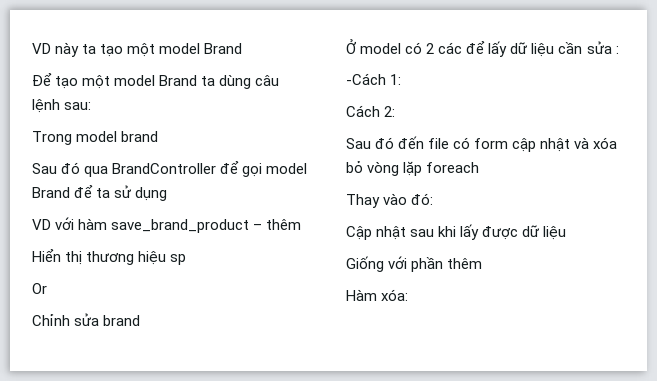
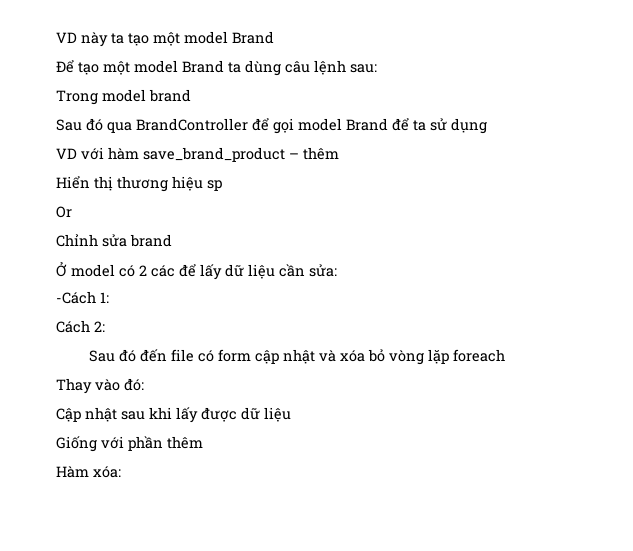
- Ở model có 2 các để lấy dữ liệu cần sửa :
+ Ở model có 2 các để lấy dữ liệu cần sửa:

